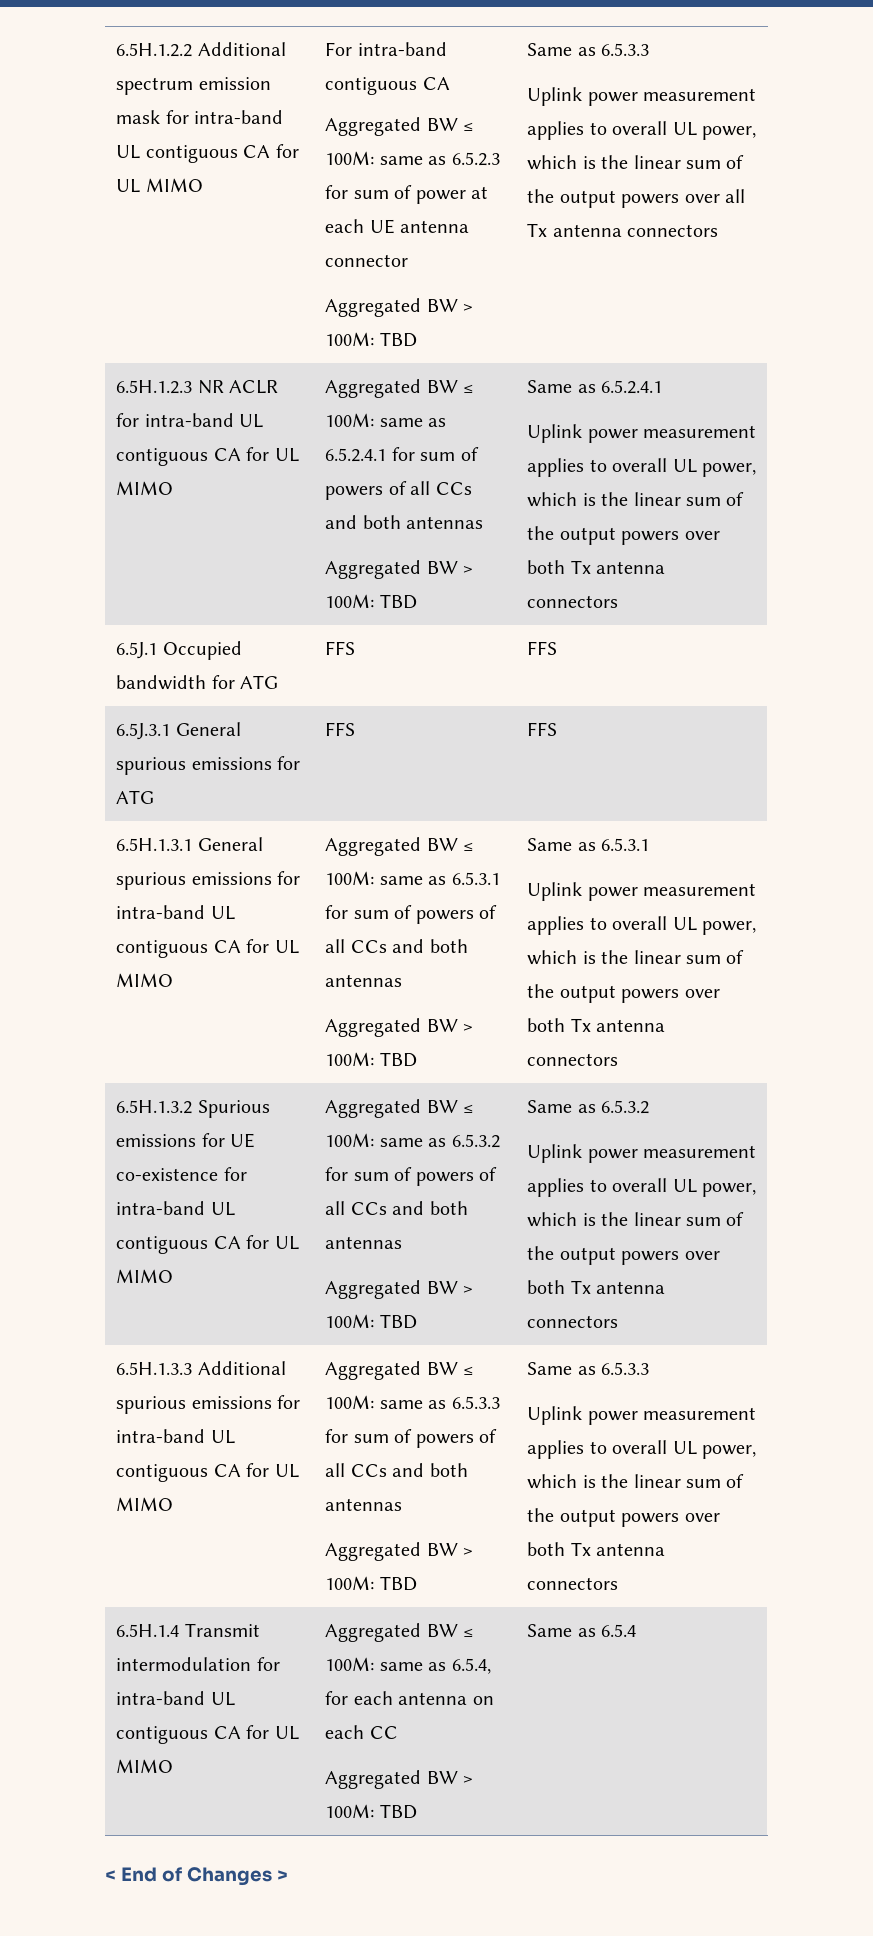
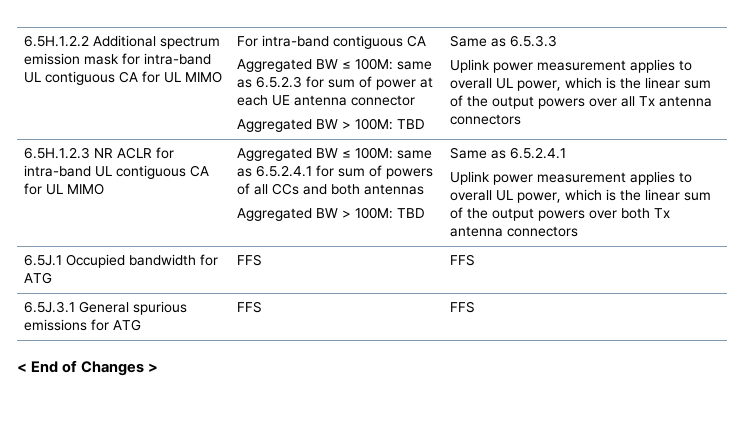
- 6.5H.1.3.1 General spurious emissions for intra-band UL contiguous CA for UL MIMO | Aggregated BW ≤ 100M: same as 6.5.3.1 for sum of powers of all CCs and both antennas
- Aggregated BW > 100M: TBD | Same as 6.5.3.1
- Uplink power measurement applies to overall UL power, which is the linear sum of the output powers over both Tx antenna connectors
- 6.5H.1.3.2 Spurious emissions for UE co-existence for intra-band UL contiguous CA for UL MIMO | Aggregated BW ≤ 100M: same as 6.5.3.2 for sum of powers of all CCs and both antennas
- Aggregated BW > 100M: TBD | Same as 6.5.3.2
- Uplink power measurement applies to overall UL power, which is the linear sum of the output powers over both Tx antenna connectors
- 6.5H.1.3.3 Additional spurious emissions for intra-band UL contiguous CA for UL MIMO | Aggregated BW ≤ 100M: same as 6.5.3.3 for sum of powers of all CCs and both antennas
- Aggregated BW > 100M: TBD | Same as 6.5.3.3
- Uplink power measurement applies to overall UL power, which is the linear sum of the output powers over both Tx antenna connectors
- 6.5H.1.4 Transmit intermodulation for intra-band UL contiguous CA for UL MIMO | Aggregated BW ≤ 100M: same as 6.5.4, for each antenna on each CC
- Aggregated BW > 100M: TBD | Same as 6.5.4

